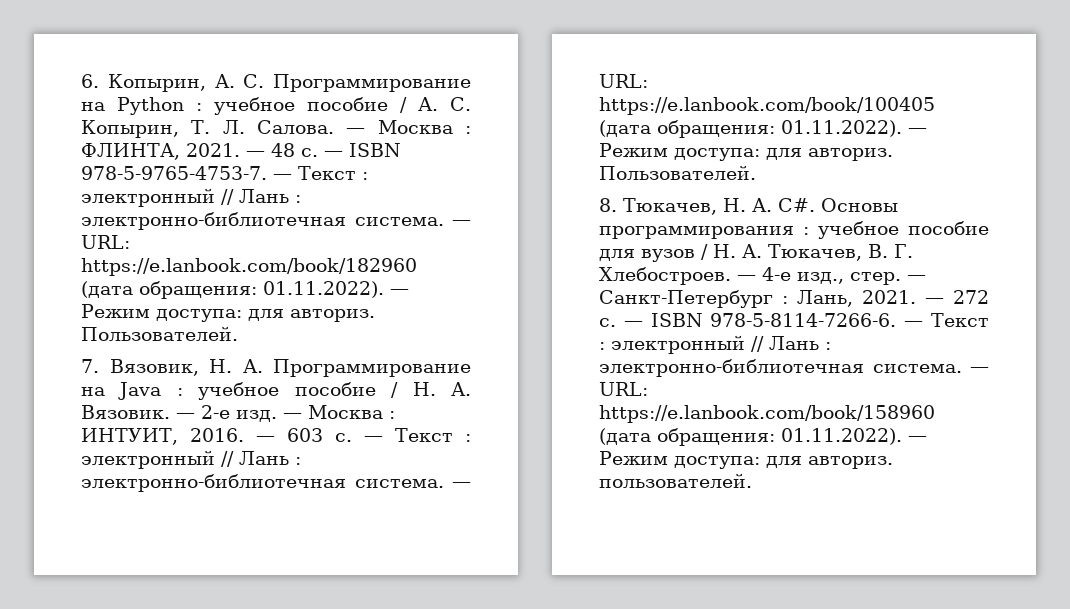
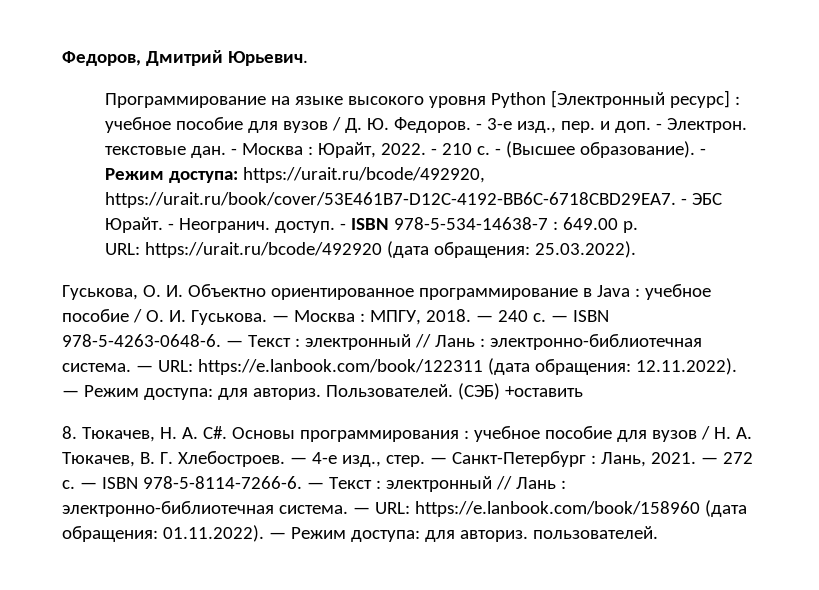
- 6. Копырин, А. С. Программирование на Python : учебное пособие / А. С. Копырин, Т. Л. Салова. — Москва : ФЛИНТА, 2021. — 48 с. — ISBN 978-5-9765-4753-7.
+ Федоров, Дмитрий Юрьевич.
+ Программирование на языке высокого уровня Python [Электронный ресурс] : учебное пособие для вузов / Д. Ю. Федоров. - 3-е изд., пер. и доп. - Электрон. текстовые дан. - Москва : Юрайт, 2022. - 210 с. - (Высшее образование). - Режим доступа: https://urait.ru/bcode/492920, https://urait.ru/book/cover/53E461B7-D12C-4192-BB6C-6718CBD29EA7. - ЭБС Юрайт. - Неогранич. доступ. - ISBN 978-5-534-14638-7 : 649.00 р.
+ URL: https://urait.ru/bcode/492920 (дата обращения: 25.03.2022).
+ Гуськова, О. И. Объектно ориентированное программирование в Java : учебное пособие / О. И. Гуськова. — Москва : МПГУ, 2018. — 240 с. — ISBN 978-5-4263-0648-6.
- — URL: https://e.lanbook.com/book/182960 (дата обращения: 01.11.2022). — Режим доступа: для авториз. Пользователей.
- 7. Вязовик, Н. А. Программирование на Java : учебное пособие / Н. А. Вязовик. — 2-е изд. — Москва : ИНТУИТ, 2016. — 603 с. — Текст : электронный // Лань : электронно-библиотечная система. — URL: https://e.lanbook.com/book/100405 (дата обращения: 01.11.2022). — Режим доступа: для авториз. Пользователей.
+ — URL: https://e.lanbook.com/book/122311 (дата обращения: 12.11.2022). — Режим доступа: для авториз. Пользователей. (СЭБ) +оставить

